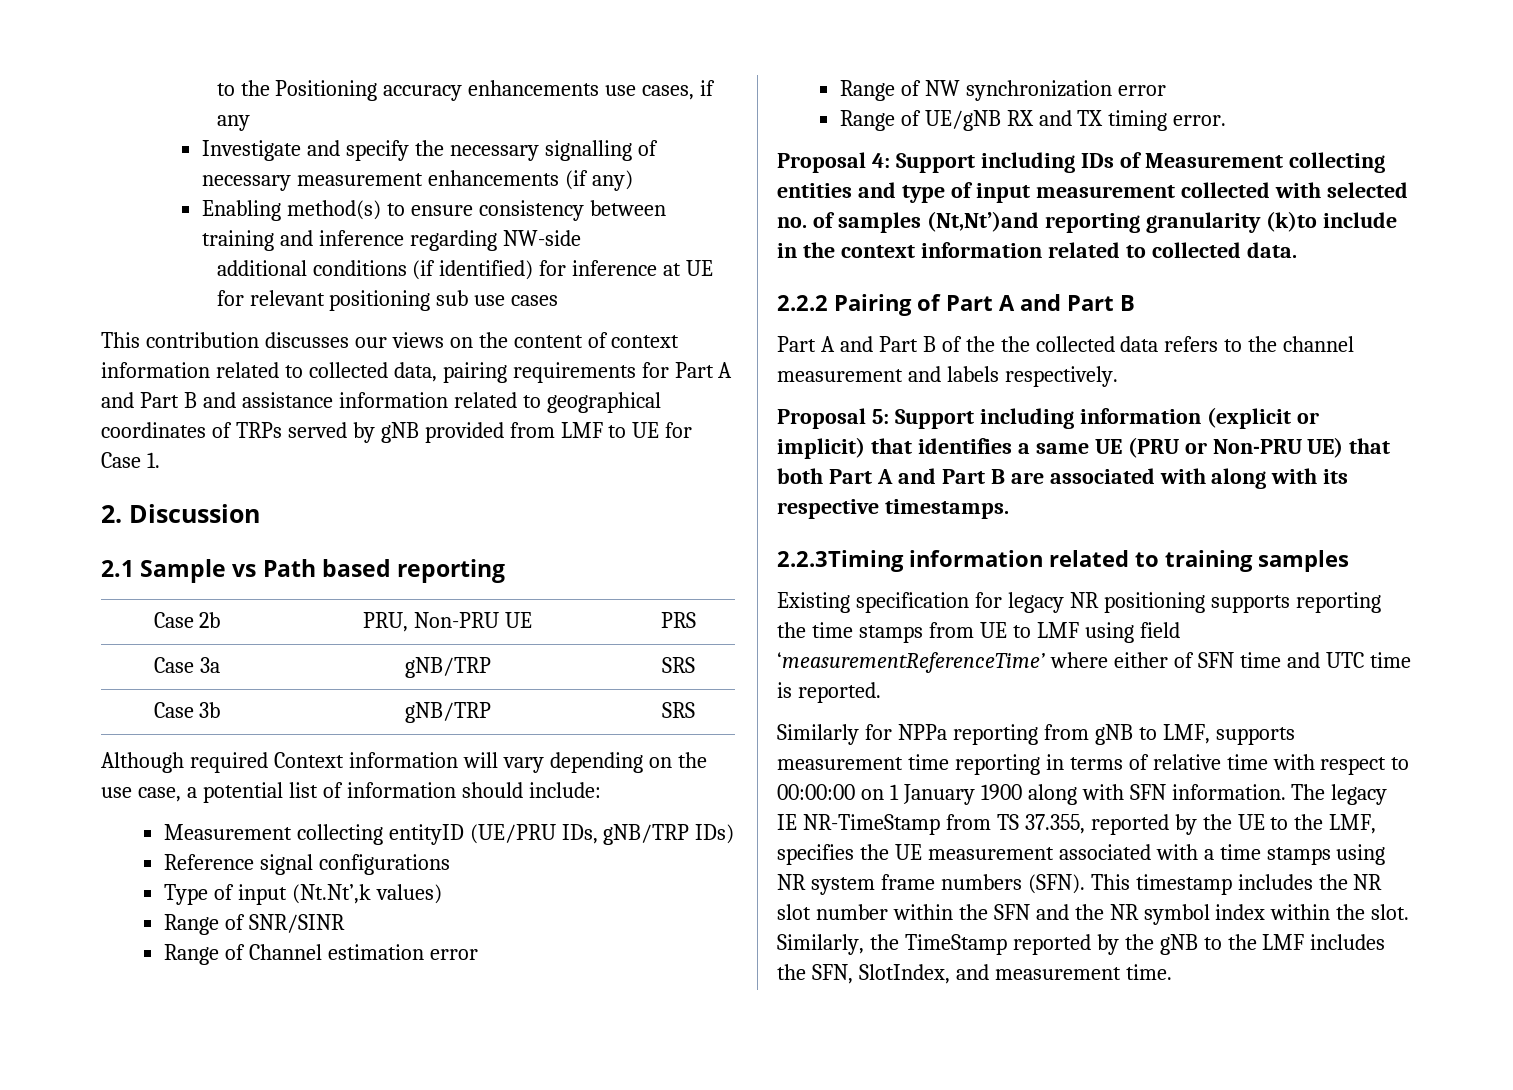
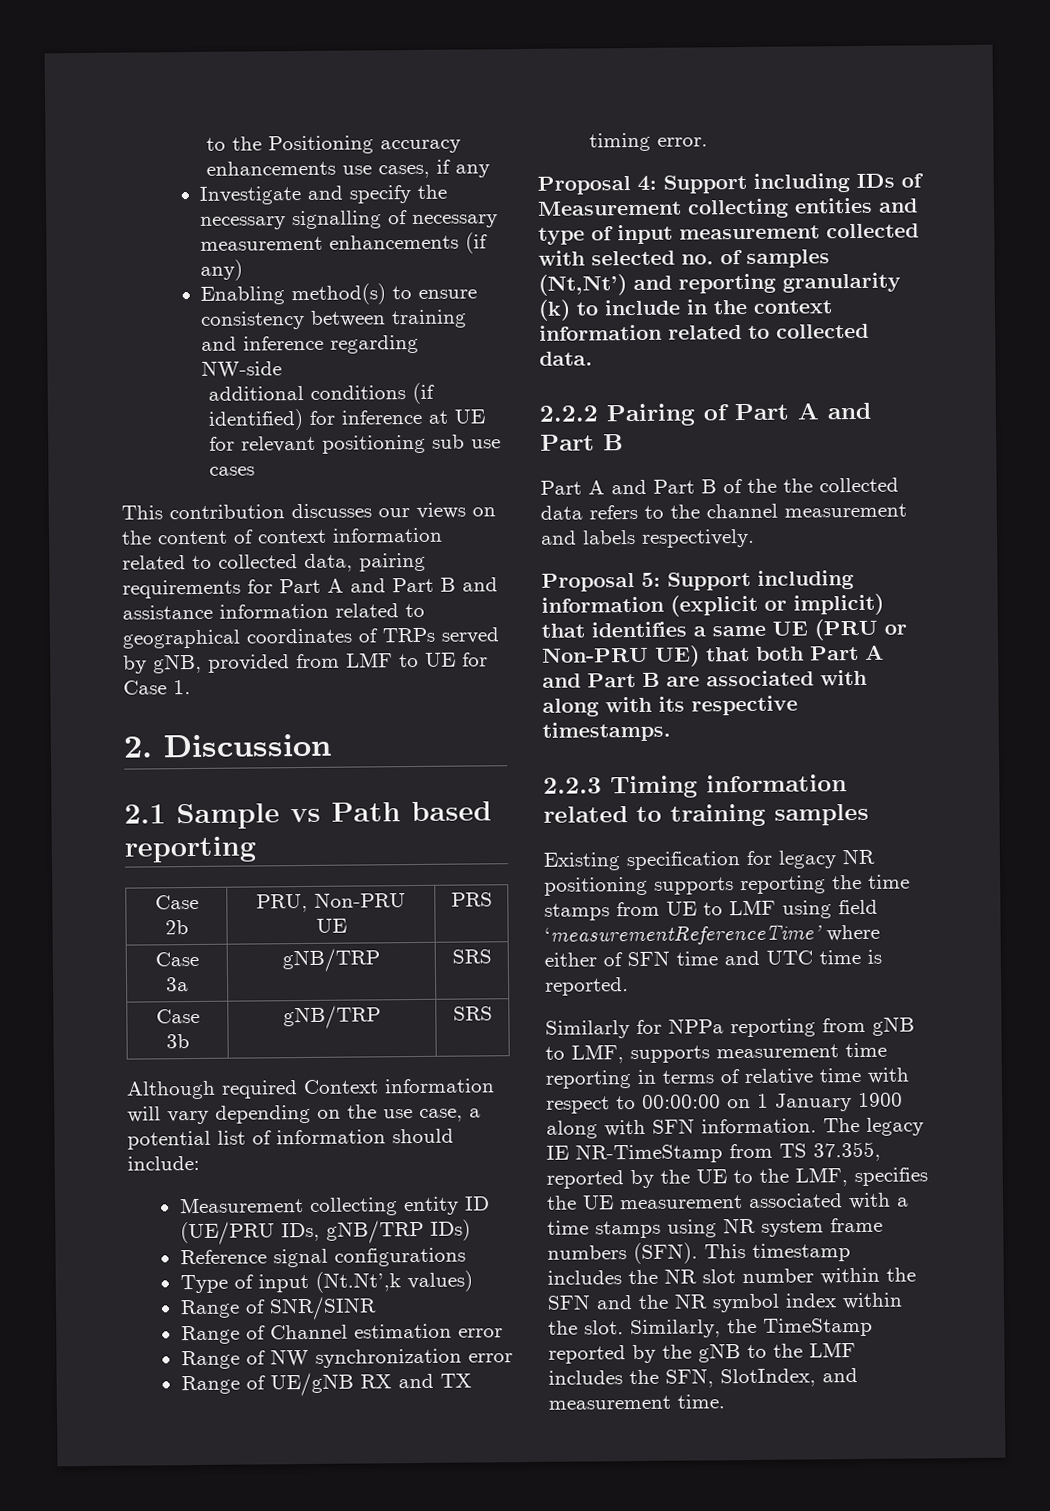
- This contribution discusses our views on the content of context information related to collected data, pairing requirements for Part A and Part B and assistance information related to geographical coordinates of TRPs served by gNB provided from LMF to UE for Case 1.
+ This contribution discusses our views on the content of context information related to collected data, pairing requirements for Part A and Part B and assistance information related to geographical coordinates of TRPs served by gNB, provided from LMF to UE for Case 1.
- Measurement collecting entityID (UE/PRU IDs, gNB/TRP IDs)
+ Measurement collecting entity ID (UE/PRU IDs, gNB/TRP IDs)
- Proposal 4: Support including IDs of Measurement collecting entities and type of input measurement collected with selected no. of samples (Nt,Nt’)and reporting granularity (k)to include in the context information related to collected data.
+ Proposal 4: Support including IDs of Measurement collecting entities and type of input measurement collected with selected no. of samples (Nt,Nt’) and reporting granularity (k) to include in the context information related to collected data.
- 2.2.3Timing information related to training samples
+ 2.2.3 Timing information related to training samples

